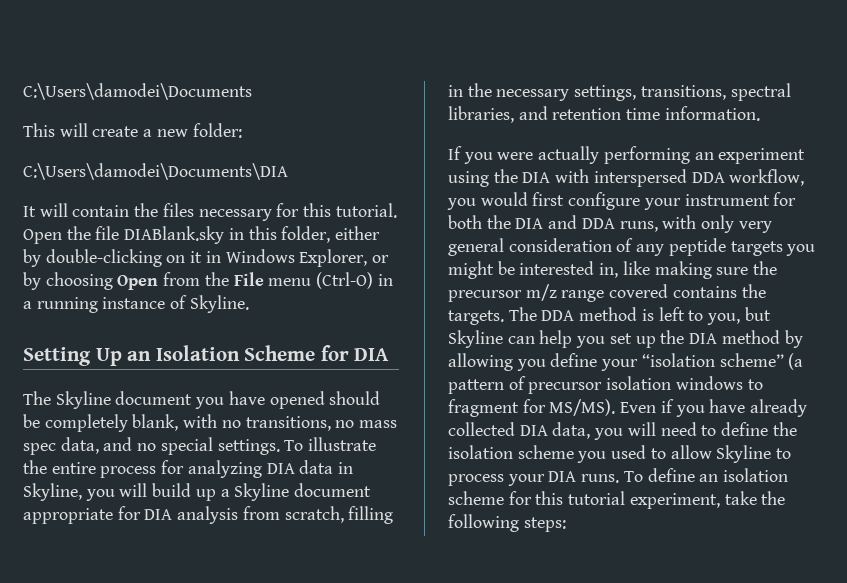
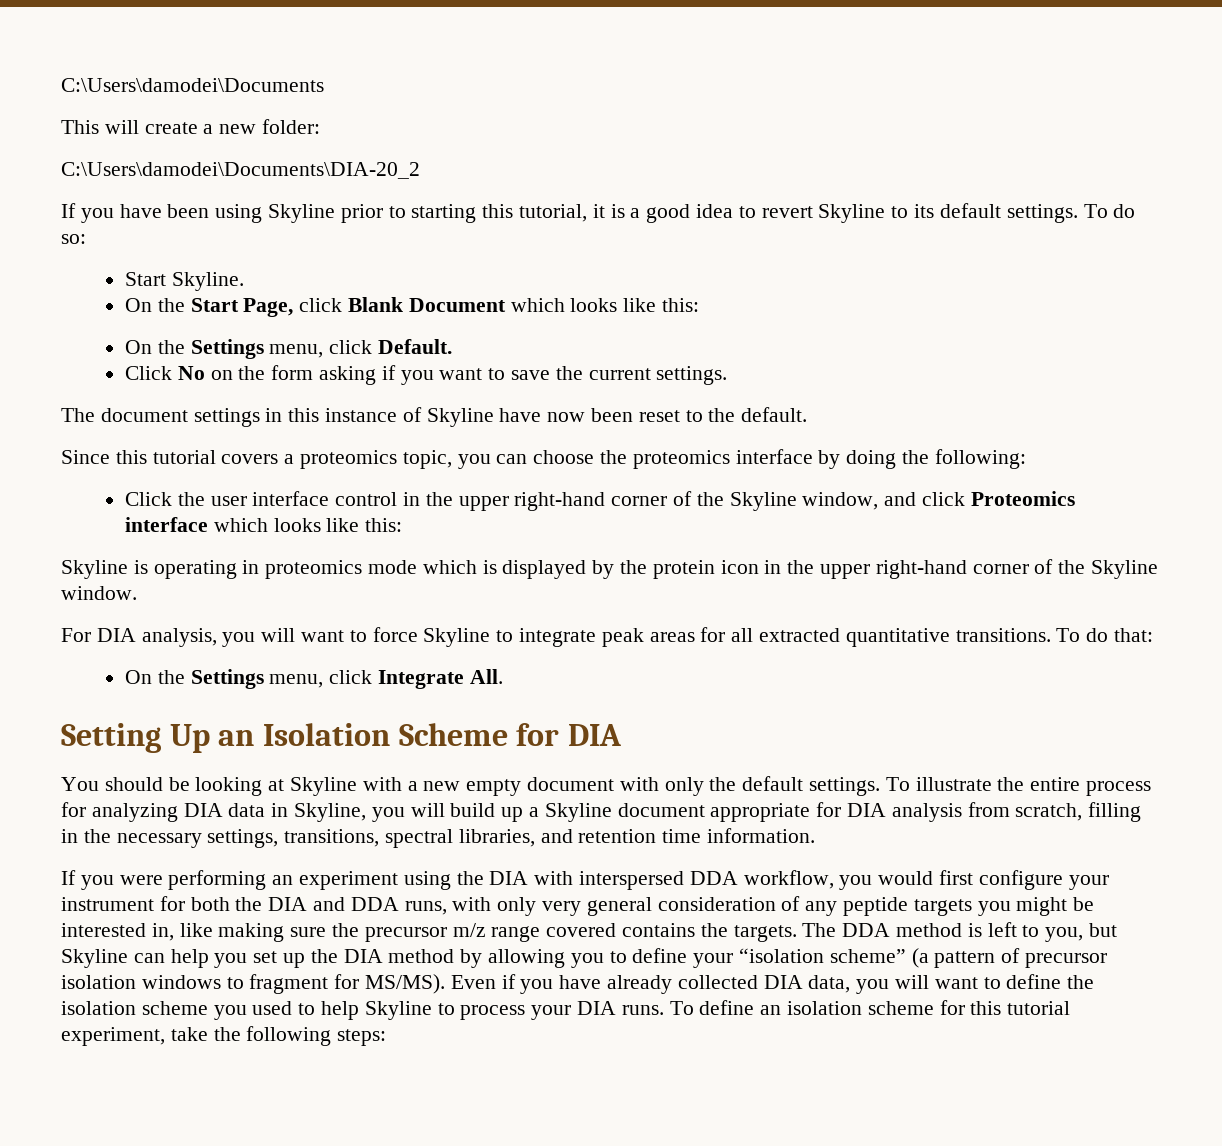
- C:\Users\damodei\Documents\DIA
- It will contain the files necessary for this tutorial. Open the file DIABlank.sky in this folder, either by double-clicking on it in Windows Explorer, or by choosing Open from the File menu (Ctrl-O) in a running instance of Skyline.
+ C:\Users\damodei\Documents\DIA-20_2
+ If you have been using Skyline prior to starting this tutorial, it is a good idea to revert Skyline to its default settings. To do so:
+ Start Skyline.
+ On the Start Page, click Blank Document which looks like this:
+ On the Settings menu, click Default.
+ Click No on the form asking if you want to save the current settings.
+ The document settings in this instance of Skyline have now been reset to the default.
+ Since this tutorial covers a proteomics topic, you can choose the proteomics interface by doing the following:
+ Click the user interface control in the upper right-hand corner of the Skyline window, and click Proteomics interface which looks like this:
+ Skyline is operating in proteomics mode which is displayed by the protein icon in the upper right-hand corner of the Skyline window.
+ For DIA analysis, you will want to force Skyline to integrate peak areas for all extracted quantitative transitions. To do that:
+ On the Settings menu, click Integrate All.
- The Skyline document you have opened should be completely blank, with no transitions, no mass spec data, and no special settings.
+ You should be looking at Skyline with a new empty document with only the default settings.
- If you were actually performing an experiment using the DIA with interspersed DDA workflow, you would first configure your instrument for both the DIA and DDA runs, with only very general consideration of any peptide targets you might be interested in, like making sure the precursor m/z range covered contains the targets.
+ If you were performing an experiment using the DIA with interspersed DDA workflow, you would first configure your instrument for both the DIA and DDA runs, with only very general consideration of any peptide targets you might be interested in, like making sure the precursor m/z range covered contains the targets.
- The DDA method is left to you, but Skyline can help you set up the DIA method by allowing you define your “isolation scheme” (a pattern of precursor isolation windows to fragment for MS/MS).
+ The DDA method is left to you, but Skyline can help you set up the DIA method by allowing you to define your “isolation scheme” (a pattern of precursor isolation windows to fragment for MS/MS).
- Even if you have already collected DIA data, you will need to define the isolation scheme you used to allow Skyline to process your DIA runs.
+ Even if you have already collected DIA data, you will want to define the isolation scheme you used to help Skyline to process your DIA runs.

